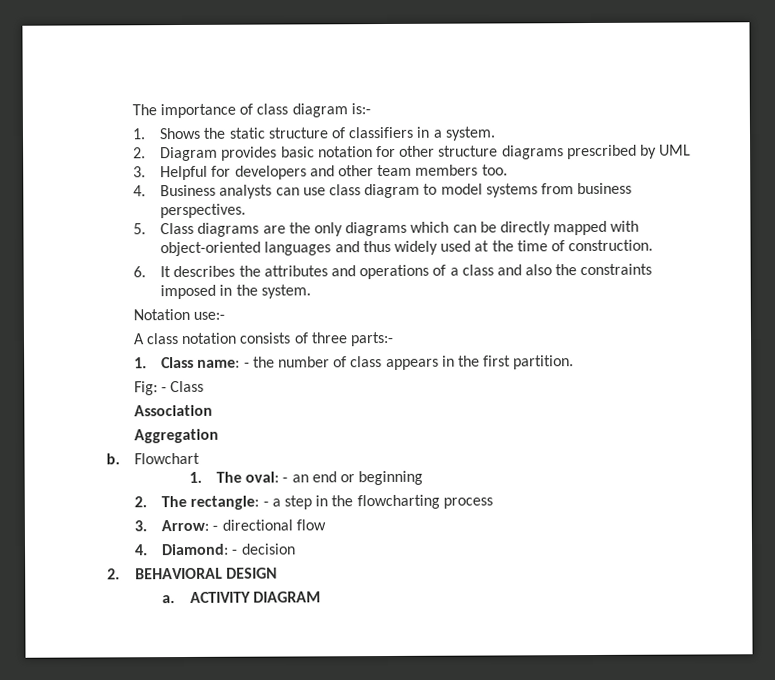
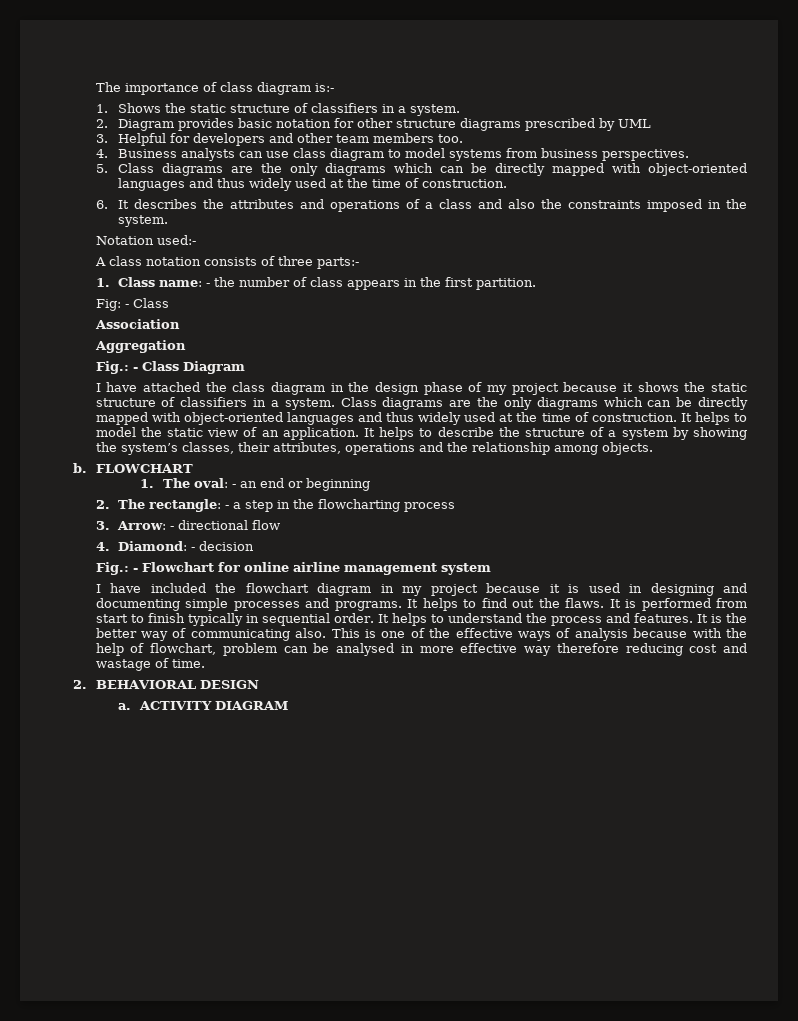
- Notation use:-
+ Notation used:-
+ Fig.: - Class Diagram
+ I have attached the class diagram in the design phase of my project because it shows the static structure of classifiers in a system. Class diagrams are the only diagrams which can be directly mapped with object-oriented languages and thus widely used at the time of construction. It helps to model the static view of an application. It helps to describe the structure of a system by showing the system’s classes, their attributes, operations and the relationship among objects.
- Flowchart
+ FLOWCHART
+ Fig.: - Flowchart for online airline management system
+ I have included the flowchart diagram in my project because it is used in designing and documenting simple processes and programs. It helps to find out the flaws. It is performed from start to finish typically in sequential order. It helps to understand the process and features. It is the better way of communicating also. This is one of the effective ways of analysis because with the help of flowchart, problem can be analysed in more effective way therefore reducing cost and wastage of time.

